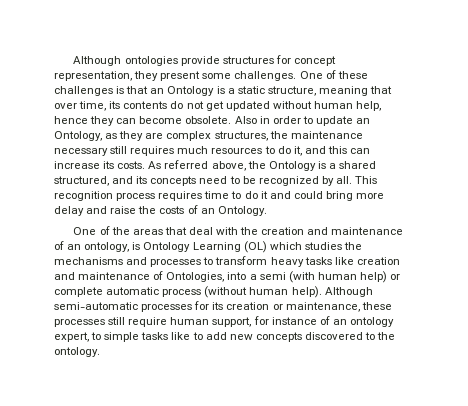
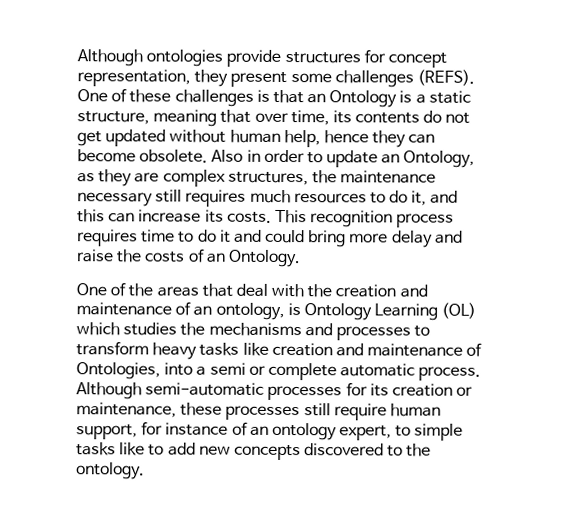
- Although ontologies provide structures for concept representation, they present some challenges.
+ Although ontologies provide structures for concept representation, they present some challenges (REFS).
- As referred above, the Ontology is a shared structured, and its concepts need to be recognized by all.
- One of the areas that deal with the creation and maintenance of an ontology, is Ontology Learning (OL) which studies the mechanisms and processes to transform heavy tasks like creation and maintenance of Ontologies, into a semi (with human help) or complete automatic process (without human help).
+ One of the areas that deal with the creation and maintenance of an ontology, is Ontology Learning (OL) which studies the mechanisms and processes to transform heavy tasks like creation and maintenance of Ontologies, into a semi or complete automatic process.

